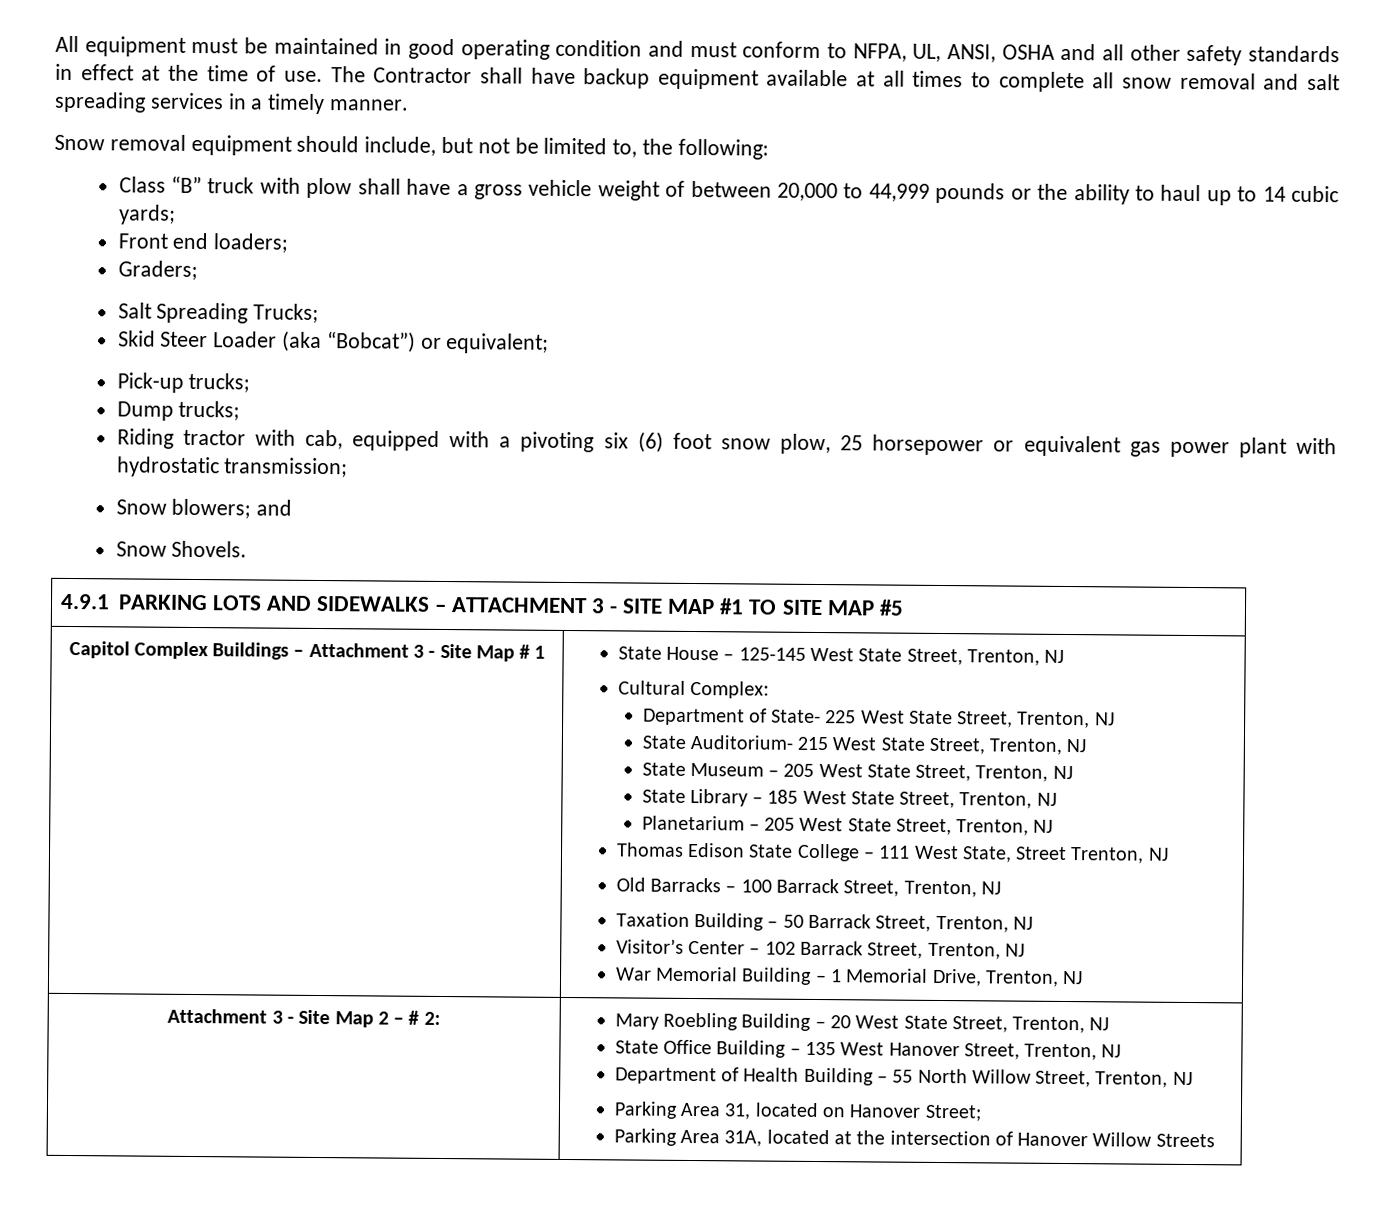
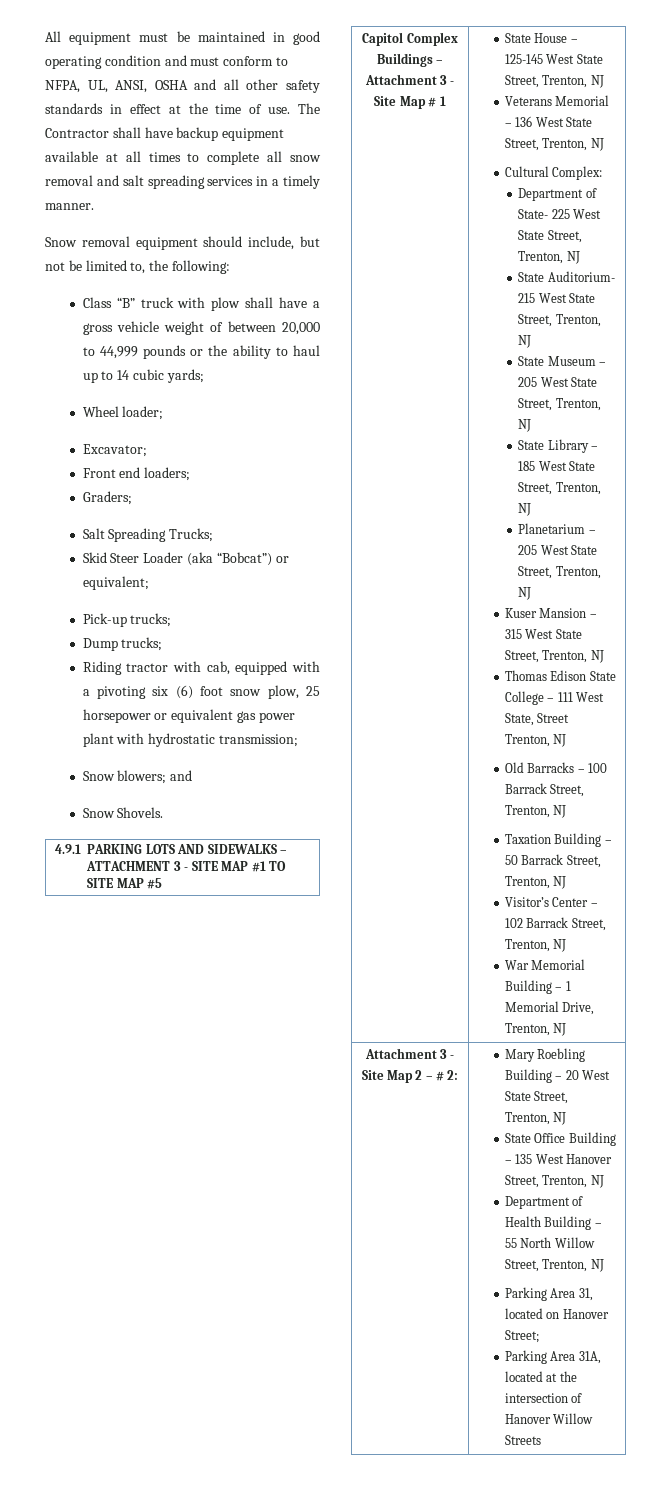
+ Wheel loader;
+ Excavator;
+ Veterans Memorial – 136 West State Street, Trenton, NJ
+ Kuser Mansion – 315 West State Street, Trenton, NJ

